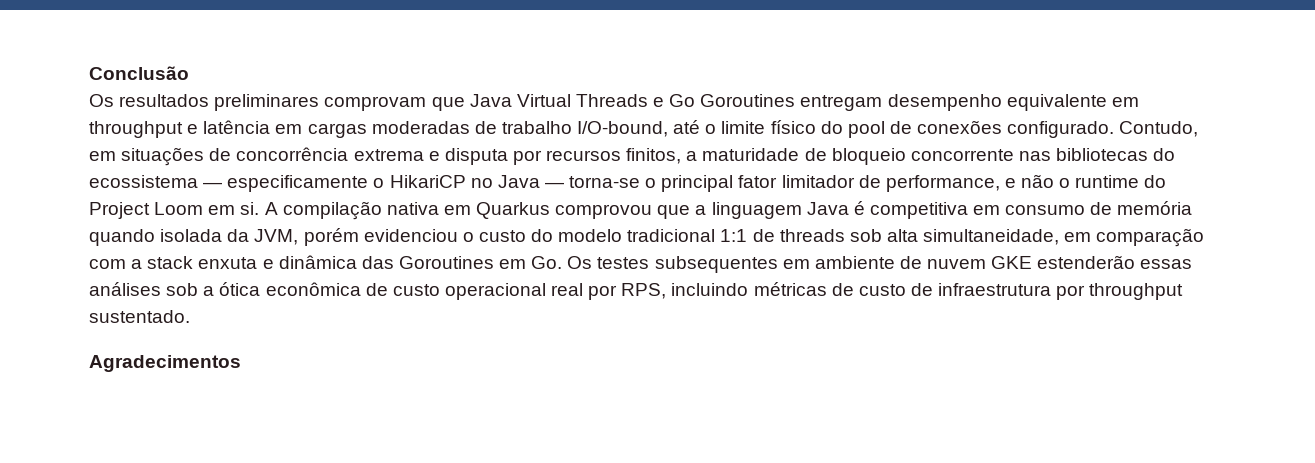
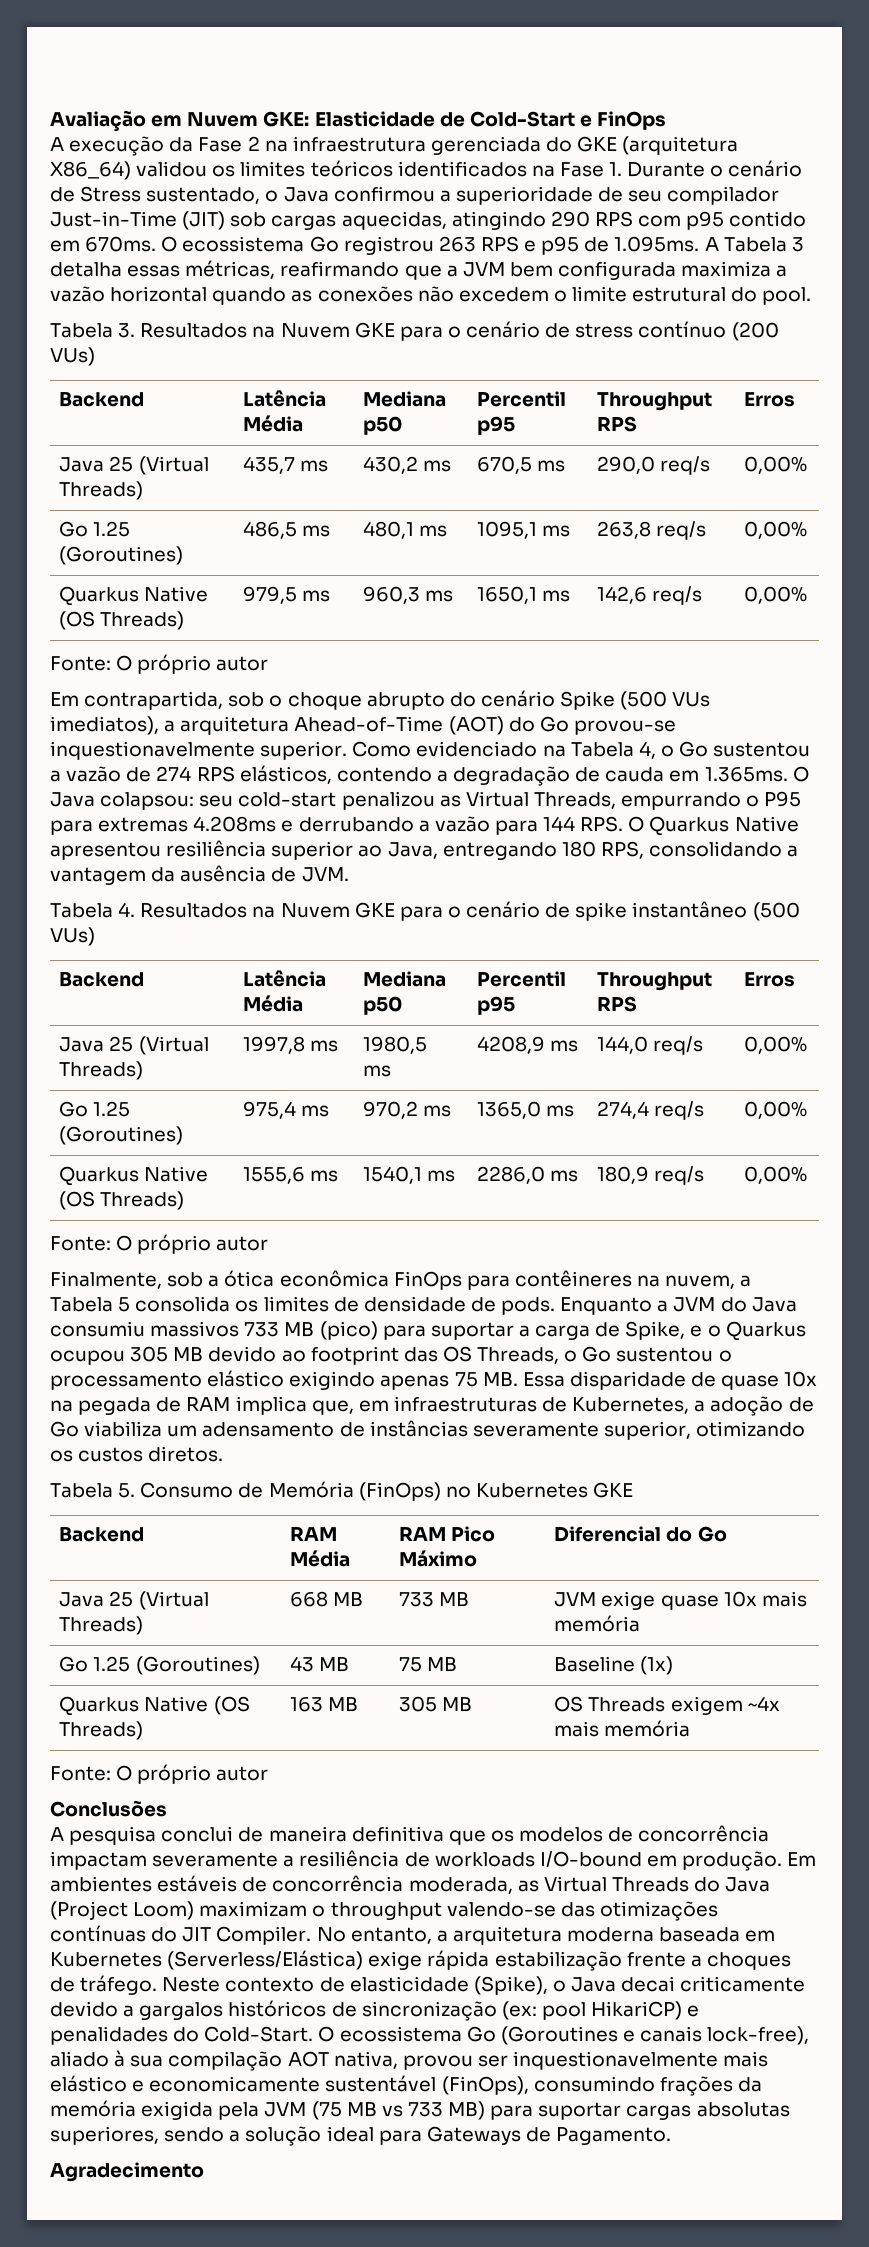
- Conclusão
- Os resultados preliminares comprovam que Java Virtual Threads e Go Goroutines entregam desempenho equivalente em throughput e latência em cargas moderadas de trabalho I/O-bound, até o limite físico do pool de conexões configurado. Contudo, em situações de concorrência extrema e disputa por recursos finitos, a maturidade de bloqueio concorrente nas bibliotecas do ecossistema — especificamente o HikariCP no Java — torna-se o principal fator limitador de performance, e não o runtime do Project Loom em si. A compilação nativa em Quarkus comprovou que a linguagem Java é competitiva em consumo de memória quando isolada da JVM, porém evidenciou o custo do modelo tradicional 1:1 de threads sob alta simultaneidade, em comparação com a stack enxuta e dinâmica das Goroutines em Go. Os testes subsequentes em ambiente de nuvem GKE estenderão essas análises sob a ótica econômica de custo operacional real por RPS, incluindo métricas de custo de infraestrutura por throughput sustentado.
- Agradecimentos
+ Avaliação em Nuvem GKE: Elasticidade de Cold-Start e FinOps
+ A execução da Fase 2 na infraestrutura gerenciada do GKE (arquitetura X86_64) validou os limites teóricos identificados na Fase 1. Durante o cenário de Stress sustentado, o Java confirmou a superioridade de seu compilador Just-in-Time (JIT) sob cargas aquecidas, atingindo 290 RPS com p95 contido em 670ms. O ecossistema Go registrou 263 RPS e p95 de 1.095ms. A Tabela 3 detalha essas métricas, reafirmando que a JVM bem configurada maximiza a vazão horizontal quando as conexões não excedem o limite estrutural do pool.
+ Tabela 3. Resultados na Nuvem GKE para o cenário de stress contínuo (200 VUs)
+ Backend | Latência Média | Mediana p50 | Percentil p95 | Throughput RPS | Erros
+ Java 25 (Virtual Threads) | 435,7 ms | 430,2 ms | 670,5 ms | 290,0 req/s | 0,00%
+ Go 1.25 (Goroutines) | 486,5 ms | 480,1 ms | 1095,1 ms | 263,8 req/s | 0,00%
+ Quarkus Native (OS Threads) | 979,5 ms | 960,3 ms | 1650,1 ms | 142,6 req/s | 0,00%
+ Fonte: O próprio autor
+ Em contrapartida, sob o choque abrupto do cenário Spike (500 VUs imediatos), a arquitetura Ahead-of-Time (AOT) do Go provou-se inquestionavelmente superior. Como evidenciado na Tabela 4, o Go sustentou a vazão de 274 RPS elásticos, contendo a degradação de cauda em 1.365ms. O Java colapsou: seu cold-start penalizou as Virtual Threads, empurrando o P95 para extremas 4.208ms e derrubando a vazão para 144 RPS. O Quarkus Native apresentou resiliência superior ao Java, entregando 180 RPS, consolidando a vantagem da ausência de JVM.
+ Tabela 4. Resultados na Nuvem GKE para o cenário de spike instantâneo (500 VUs)
+ Backend | Latência Média | Mediana p50 | Percentil p95 | Throughput RPS | Erros
+ Java 25 (Virtual Threads) | 1997,8 ms | 1980,5 ms | 4208,9 ms | 144,0 req/s | 0,00%
+ Go 1.25 (Goroutines) | 975,4 ms | 970,2 ms | 1365,0 ms | 274,4 req/s | 0,00%
+ Quarkus Native (OS Threads) | 1555,6 ms | 1540,1 ms | 2286,0 ms | 180,9 req/s | 0,00%
+ Fonte: O próprio autor
+ Finalmente, sob a ótica econômica FinOps para contêineres na nuvem, a Tabela 5 consolida os limites de densidade de pods. Enquanto a JVM do Java consumiu massivos 733 MB (pico) para suportar a carga de Spike, e o Quarkus ocupou 305 MB devido ao footprint das OS Threads, o Go sustentou o processamento elástico exigindo apenas 75 MB. Essa disparidade de quase 10x na pegada de RAM implica que, em infraestruturas de Kubernetes, a adoção de Go viabiliza um adensamento de instâncias severamente superior, otimizando os custos diretos.
+ Tabela 5. Consumo de Memória (FinOps) no Kubernetes GKE
+ Backend | RAM Média | RAM Pico Máximo | Diferencial do Go
+ Java 25 (Virtual Threads) | 668 MB | 733 MB | JVM exige quase 10x mais memória
+ Go 1.25 (Goroutines) | 43 MB | 75 MB | Baseline (1x)
+ Quarkus Native (OS Threads) | 163 MB | 305 MB | OS Threads exigem ~4x mais memória
+ Fonte: O próprio autor
+ Conclusões
+ A pesquisa conclui de maneira definitiva que os modelos de concorrência impactam severamente a resiliência de workloads I/O-bound em produção. Em ambientes estáveis de concorrência moderada, as Virtual Threads do Java (Project Loom) maximizam o throughput valendo-se das otimizações contínuas do JIT Compiler. No entanto, a arquitetura moderna baseada em Kubernetes (Serverless/Elástica) exige rápida estabilização frente a choques de tráfego. Neste contexto de elasticidade (Spike), o Java decai criticamente devido a gargalos históricos de sincronização (ex: pool HikariCP) e penalidades do Cold-Start. O ecossistema Go (Goroutines e canais lock-free), aliado à sua compilação AOT nativa, provou ser inquestionavelmente mais elástico e economicamente sustentável (FinOps), consumindo frações da memória exigida pela JVM (75 MB vs 733 MB) para suportar cargas absolutas superiores, sendo a solução ideal para Gateways de Pagamento.
+ Agradecimento

